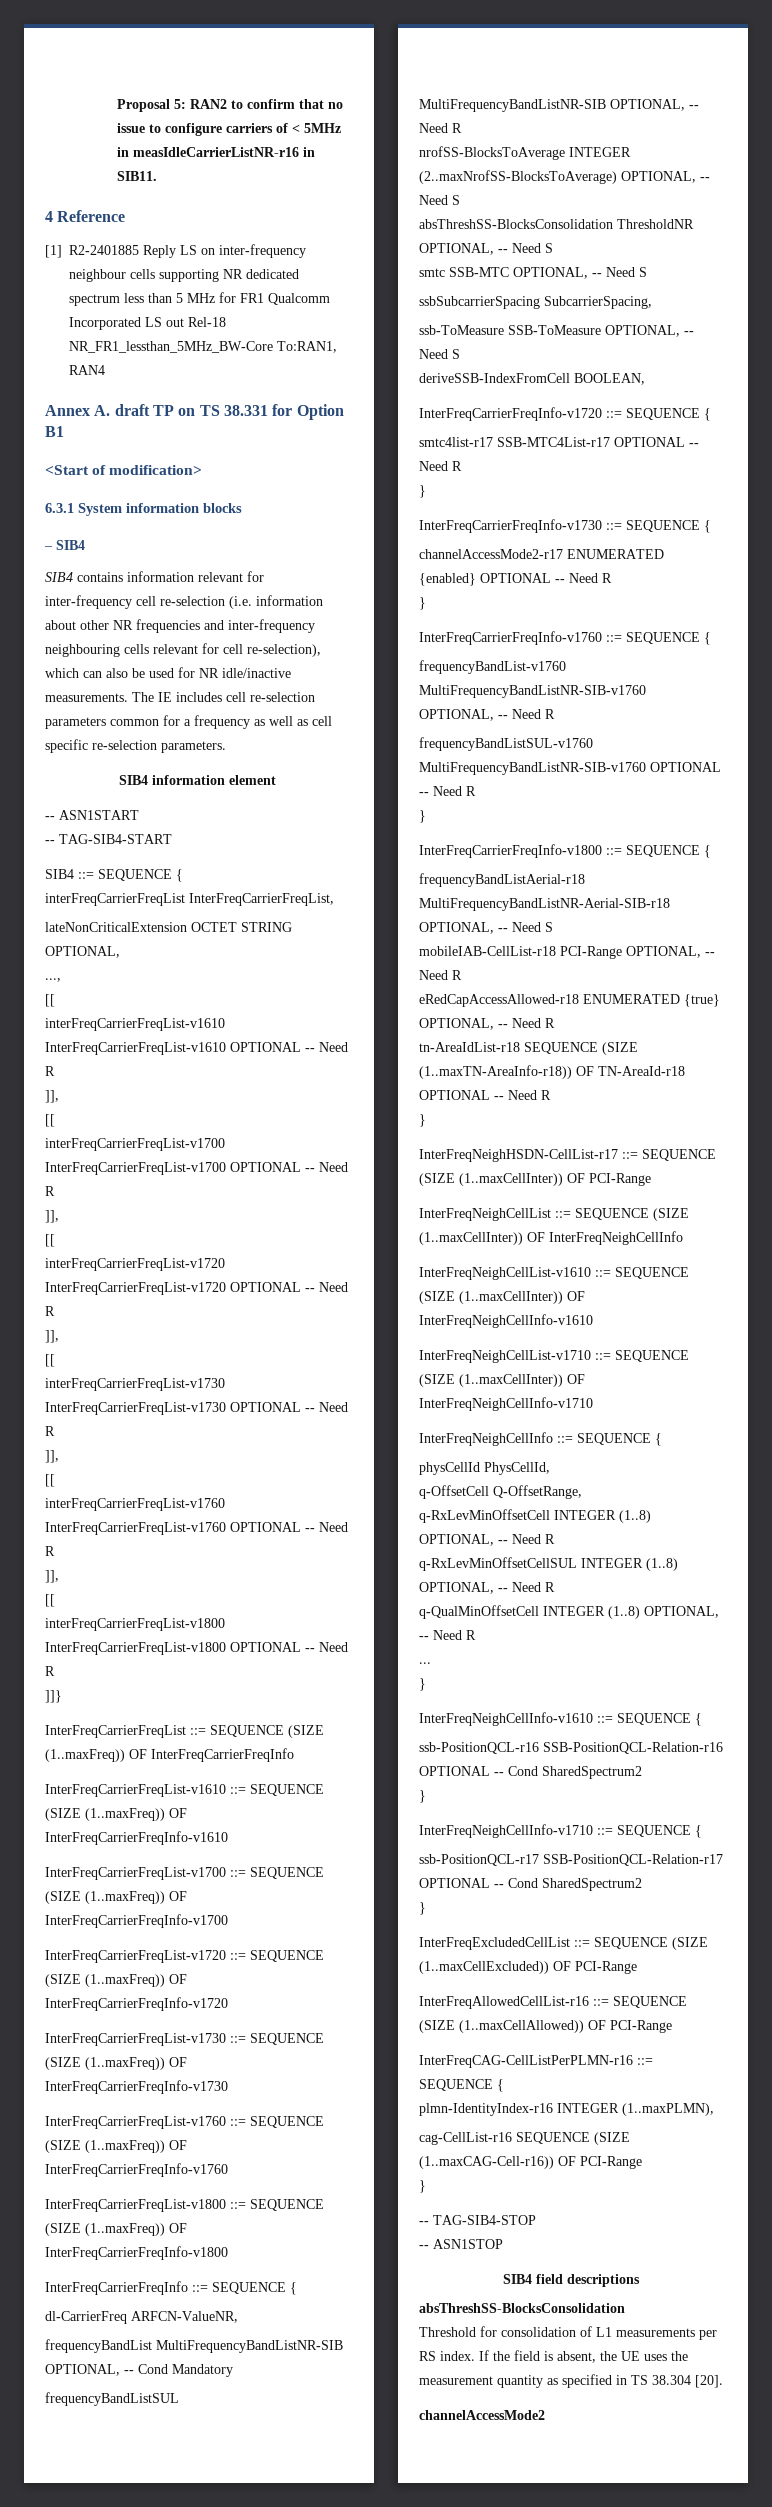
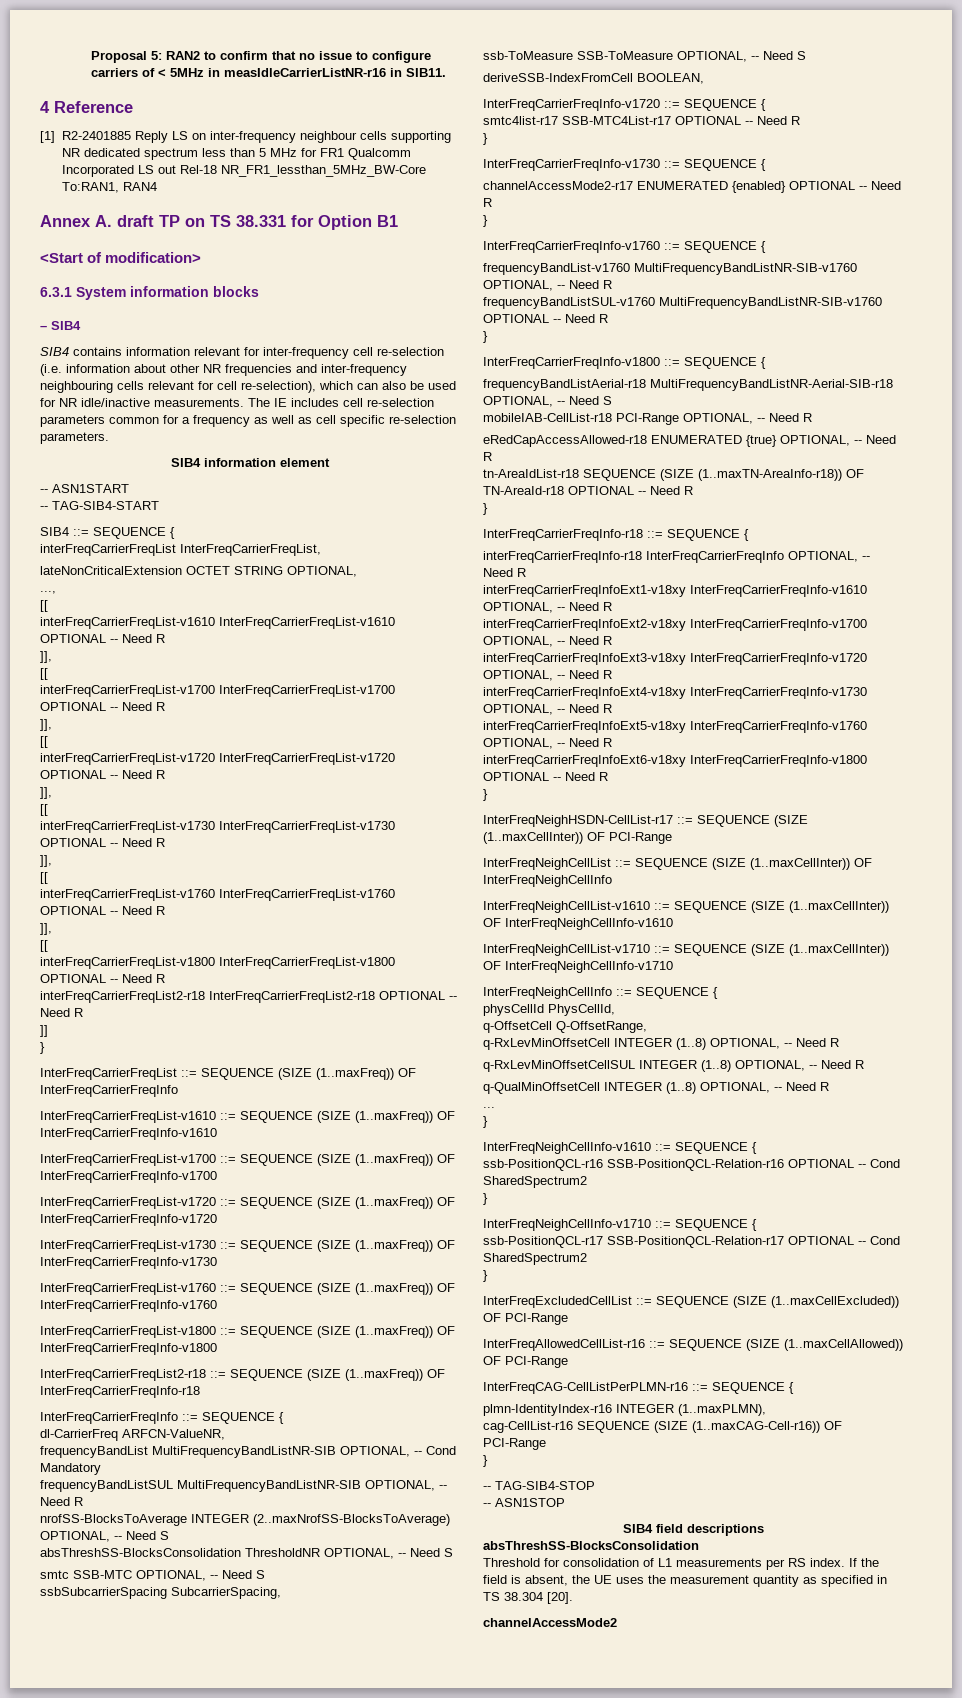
- ]]}
+ interFreqCarrierFreqList2-r18 InterFreqCarrierFreqList2-r18 OPTIONAL -- Need R
+ ]]
+ }
+ InterFreqCarrierFreqList2-r18 ::= SEQUENCE (SIZE (1..maxFreq)) OF InterFreqCarrierFreqInfo-r18
+ InterFreqCarrierFreqInfo-r18 ::= SEQUENCE {
+ interFreqCarrierFreqInfo-r18 InterFreqCarrierFreqInfo OPTIONAL, -- Need R
+ interFreqCarrierFreqInfoExt1-v18xy InterFreqCarrierFreqInfo-v1610 OPTIONAL, -- Need R
+ interFreqCarrierFreqInfoExt2-v18xy InterFreqCarrierFreqInfo-v1700 OPTIONAL, -- Need R
+ interFreqCarrierFreqInfoExt3-v18xy InterFreqCarrierFreqInfo-v1720 OPTIONAL, -- Need R
+ interFreqCarrierFreqInfoExt4-v18xy InterFreqCarrierFreqInfo-v1730 OPTIONAL, -- Need R
+ interFreqCarrierFreqInfoExt5-v18xy InterFreqCarrierFreqInfo-v1760 OPTIONAL, -- Need R
+ interFreqCarrierFreqInfoExt6-v18xy InterFreqCarrierFreqInfo-v1800 OPTIONAL -- Need R
+ }

